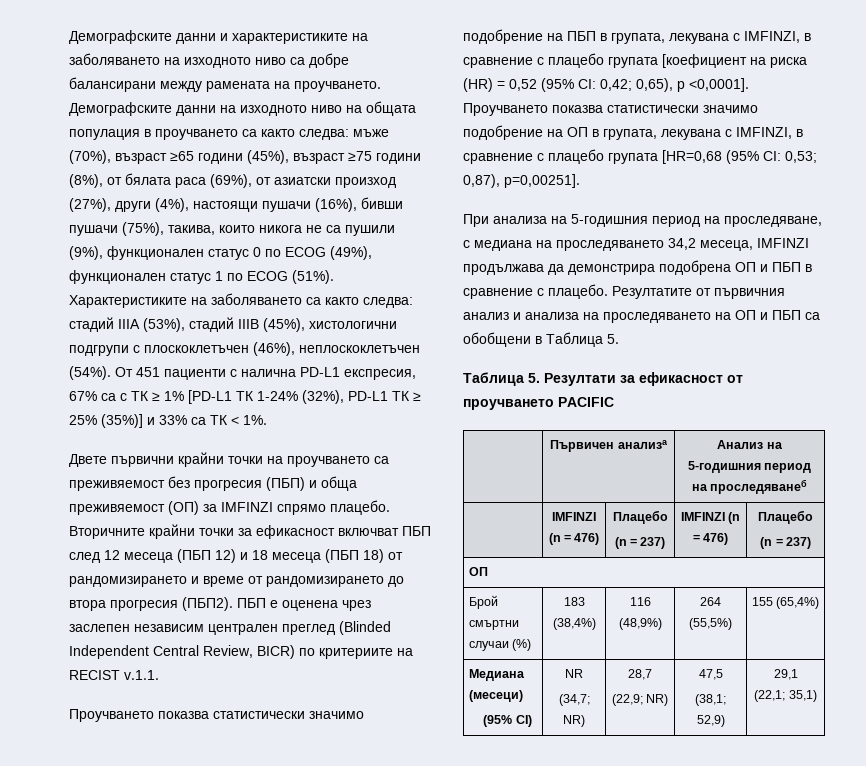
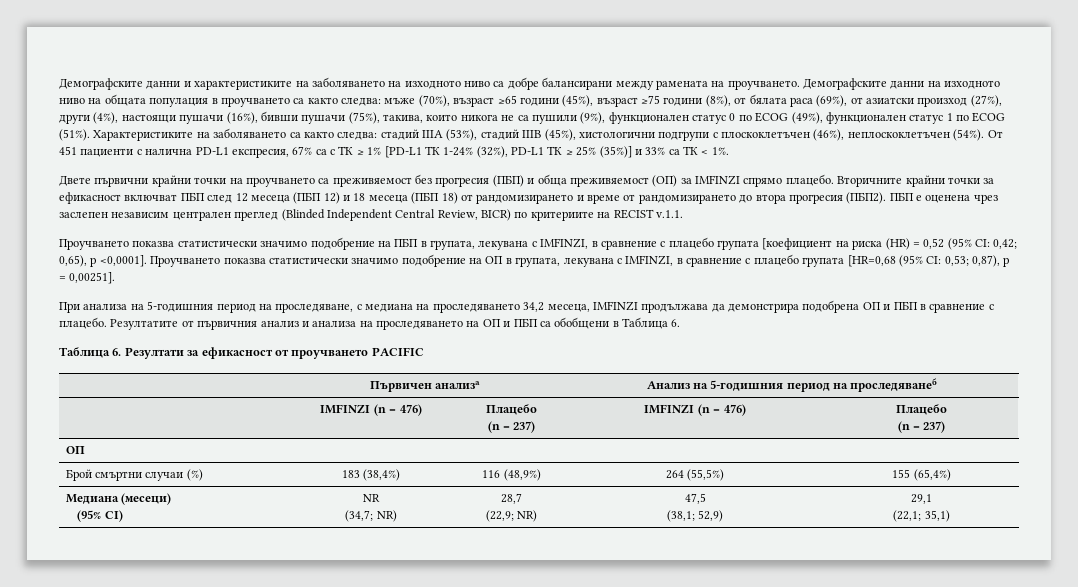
- Проучването показва статистически значимо подобрение на ОП в групата, лекувана с IMFINZI, в сравнение с плацебо групата [HR=0,68 (95% CI: 0,53; 0,87), p=0,00251].
+ Проучването показва статистически значимо подобрение на ОП в групата, лекувана с IMFINZI, в сравнение с плацебо групата [HR=0,68 (95% CI: 0,53; 0,87), p = 0,00251].
- Резултатите от първичния анализ и анализа на проследяването на ОП и ПБП са обобщени в Таблица 5.
- Таблица 5. Резултати за ефикасност от проучването PACIFIC
+ Резултатите от първичния анализ и анализа на проследяването на ОП и ПБП са обобщени в Таблица 6.
+ Таблица 6. Резултати за ефикасност от проучването PACIFIC

